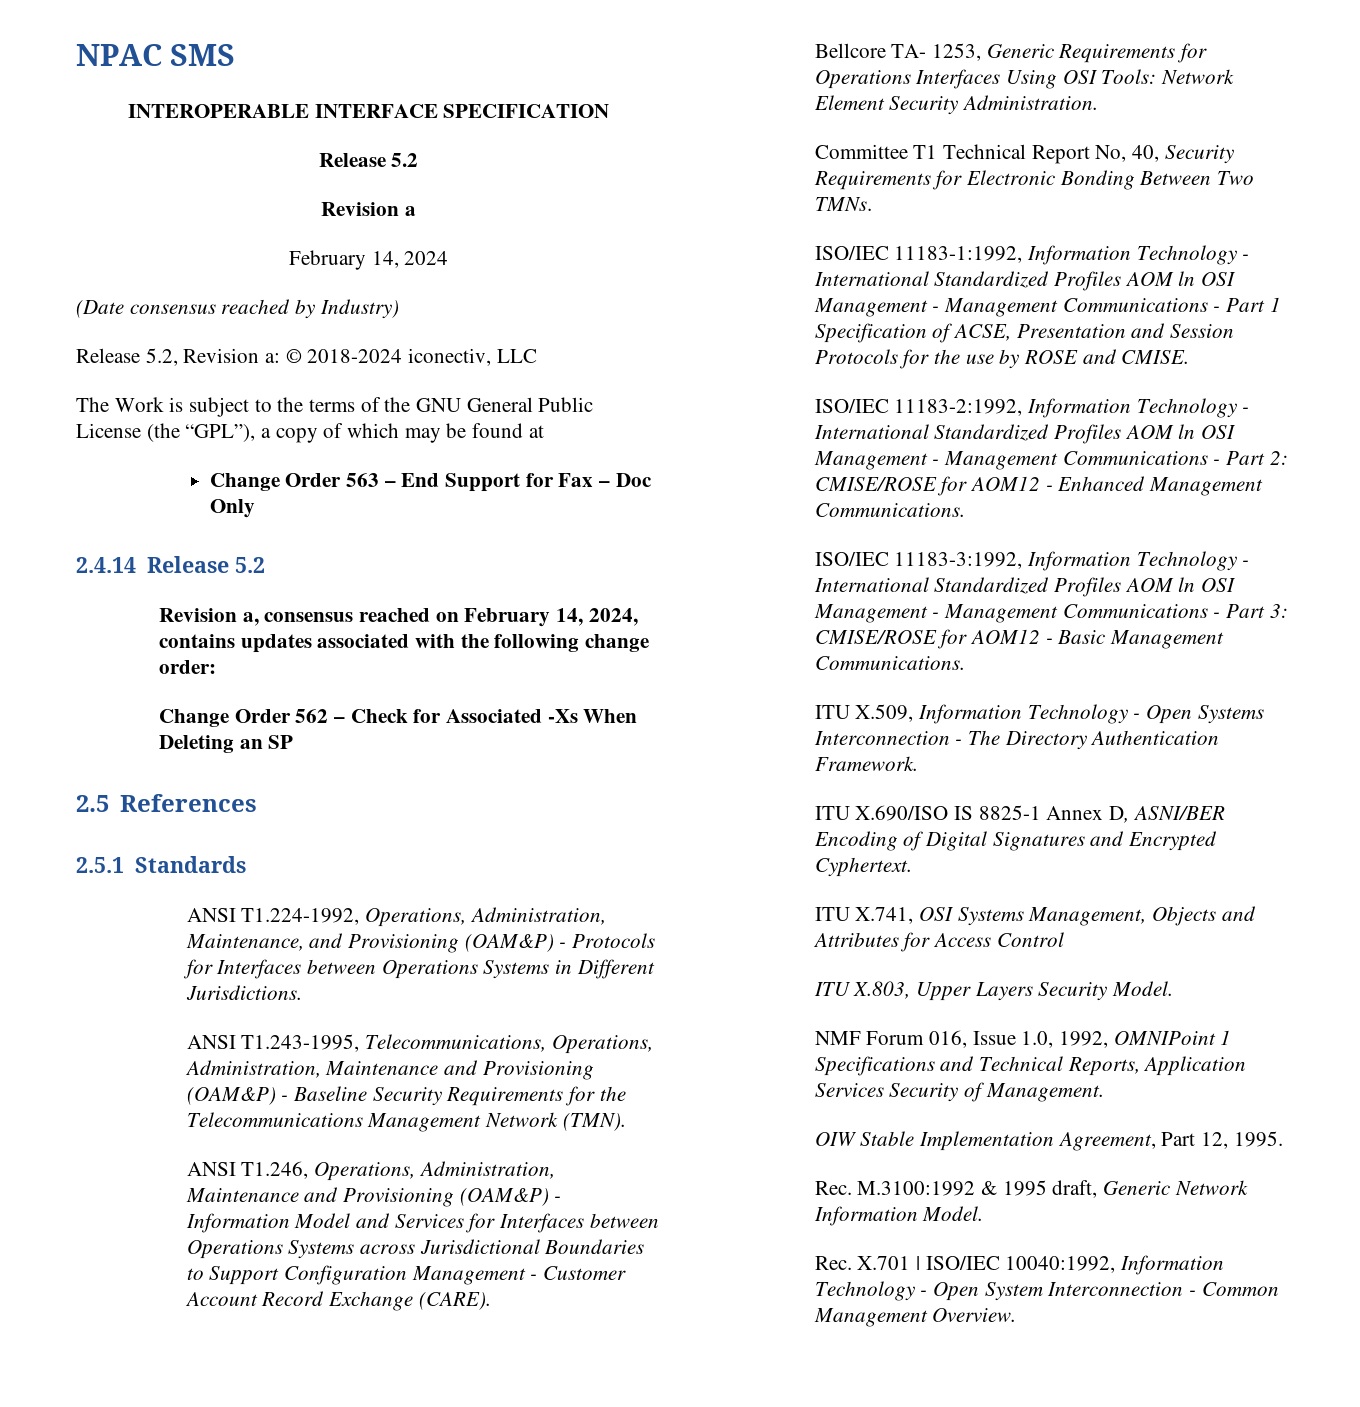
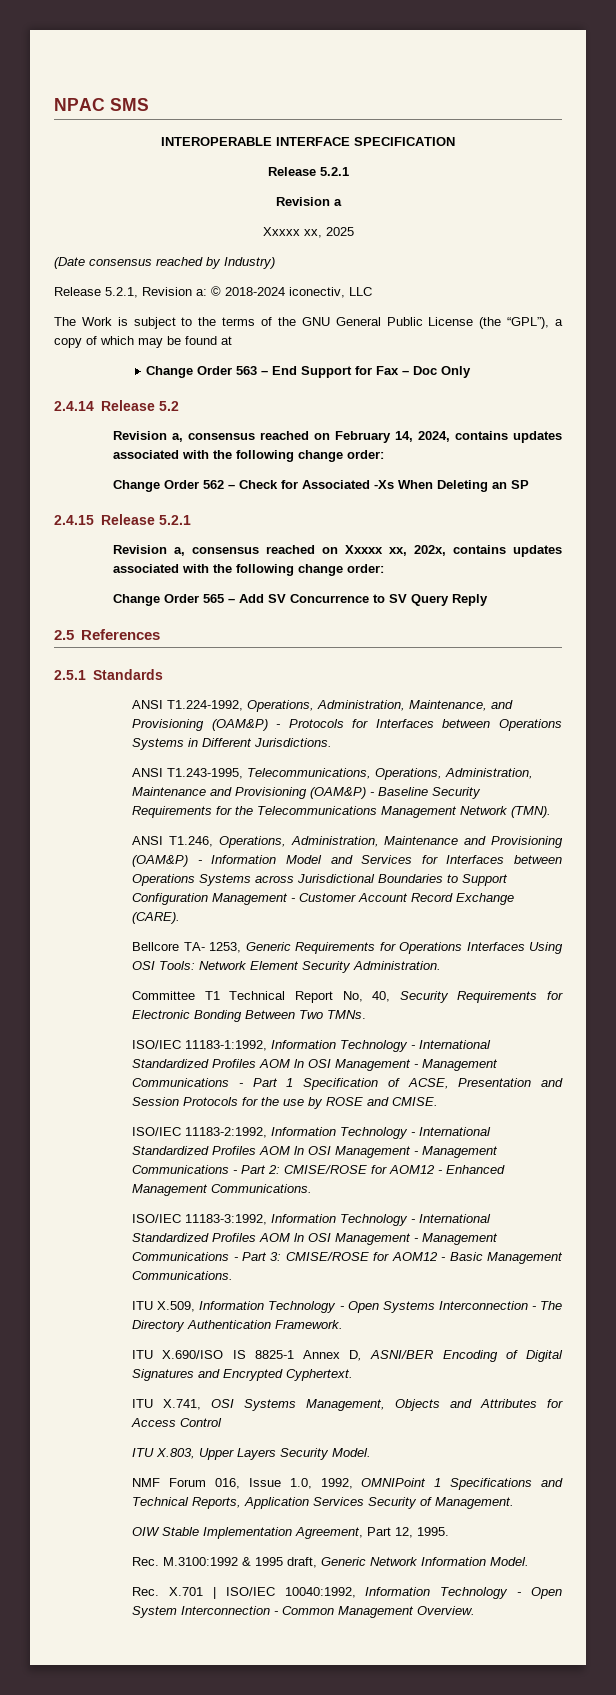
  INTEROPERABLE INTERFACE SPECIFICATION
- Release 5.2
+ Release 5.2.1
- February 14, 2024
+ Xxxxx xx, 2025
- Release 5.2, Revision a: © 2018-2024 iconectiv, LLC
+ Release 5.2.1, Revision a: © 2018-2024 iconectiv, LLC
+ 2.4.15 Release 5.2.1
+ Revision a, consensus reached on Xxxxx xx, 202x, contains updates associated with the following change order:
+ Change Order 565 – Add SV Concurrence to SV Query Reply

